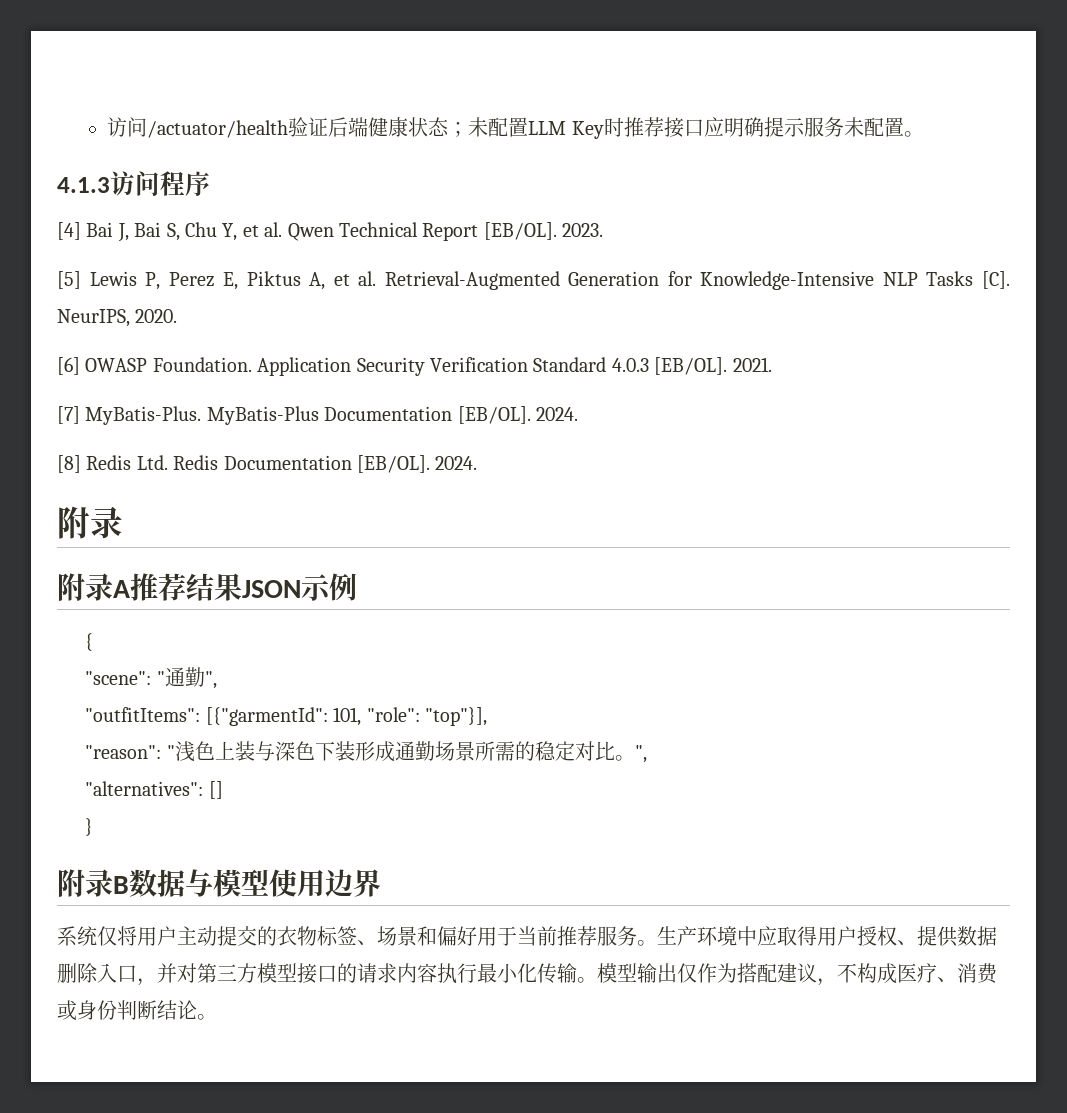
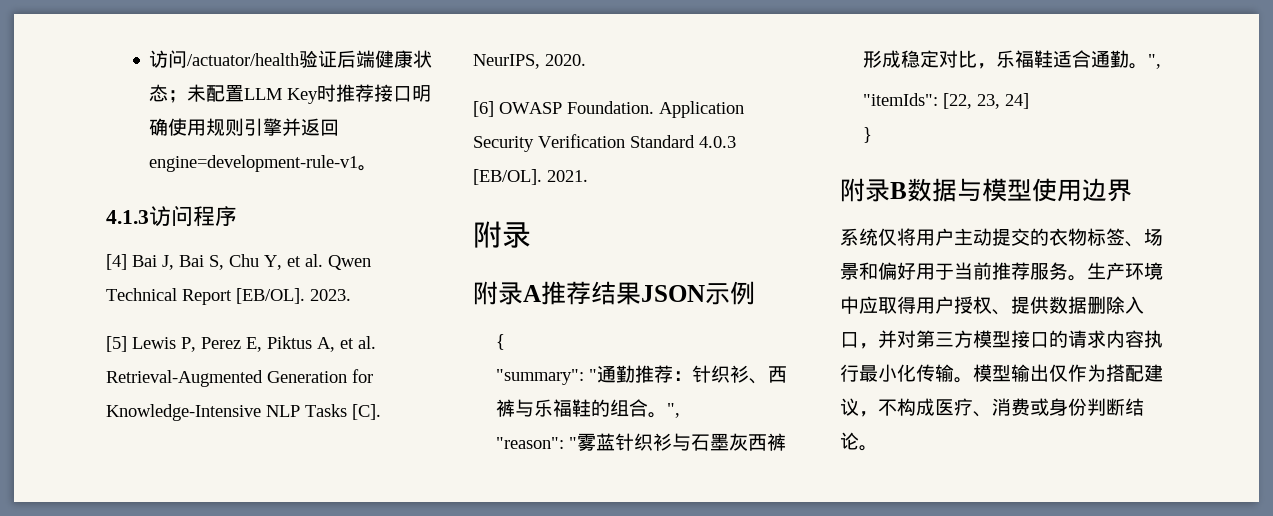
- 访问/actuator/health验证后端健康状态；未配置LLM Key时推荐接口应明确提示服务未配置。
+ 访问/actuator/health验证后端健康状态；未配置LLM Key时推荐接口明确使用规则引擎并返回engine=development-rule-v1。
- [7] MyBatis-Plus. MyBatis-Plus Documentation [EB/OL]. 2024.
- [8] Redis Ltd. Redis Documentation [EB/OL]. 2024.
- "scene": "通勤",
- "outfitItems": [{"garmentId": 101, "role": "top"}],
- "reason": "浅色上装与深色下装形成通勤场景所需的稳定对比。",
- "alternatives": []
+ "summary": "通勤推荐：针织衫、西裤与乐福鞋的组合。",
+ "reason": "雾蓝针织衫与石墨灰西裤形成稳定对比，乐福鞋适合通勤。",
+ "itemIds": [22, 23, 24]

